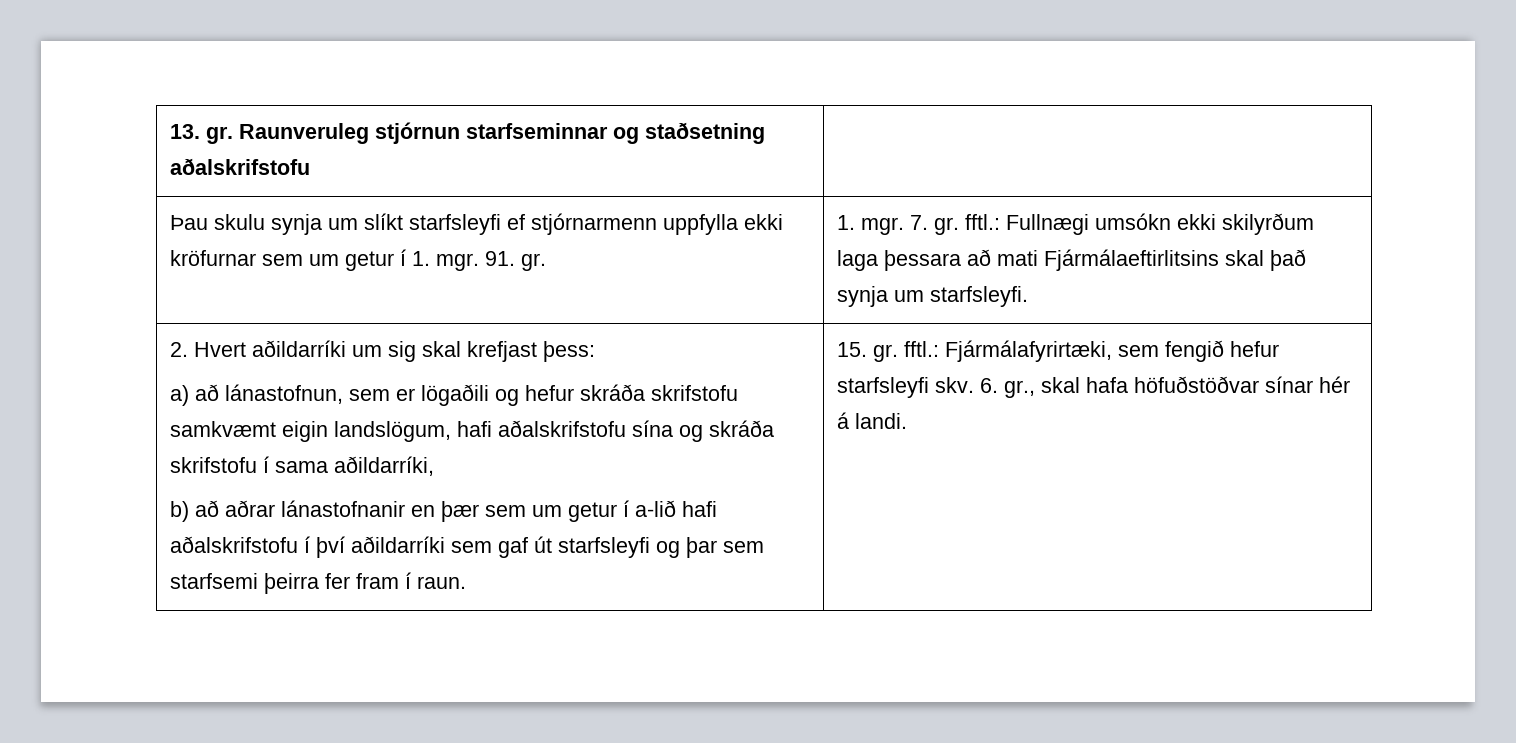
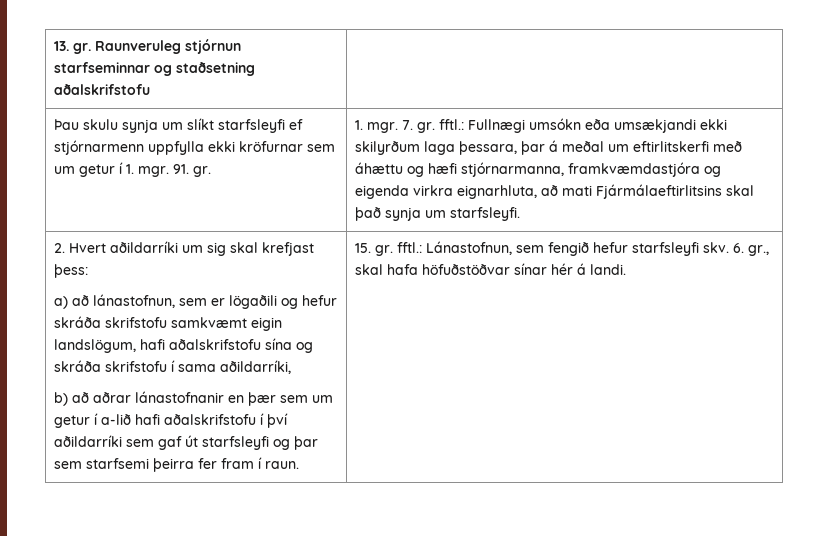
- 7. gr. fftl.: Fullnægi umsókn ekki skilyrðum laga þessara að mati Fjármálaeftirlitsins skal það synja um starfsleyfi.
+ 7. gr. fftl.: Fullnægi umsókn eða umsækjandi ekki skilyrðum laga þessara, þar á meðal um eftirlitskerfi með áhættu og hæfi stjórnarmanna, framkvæmdastjóra og eigenda virkra eignarhluta, að mati Fjármálaeftirlitsins skal það synja um starfsleyfi.
- 15. gr. fftl.: Fjármálafyrirtæki, sem fengið hefur starfsleyfi skv.
+ 15. gr. fftl.: Lánastofnun, sem fengið hefur starfsleyfi skv.

